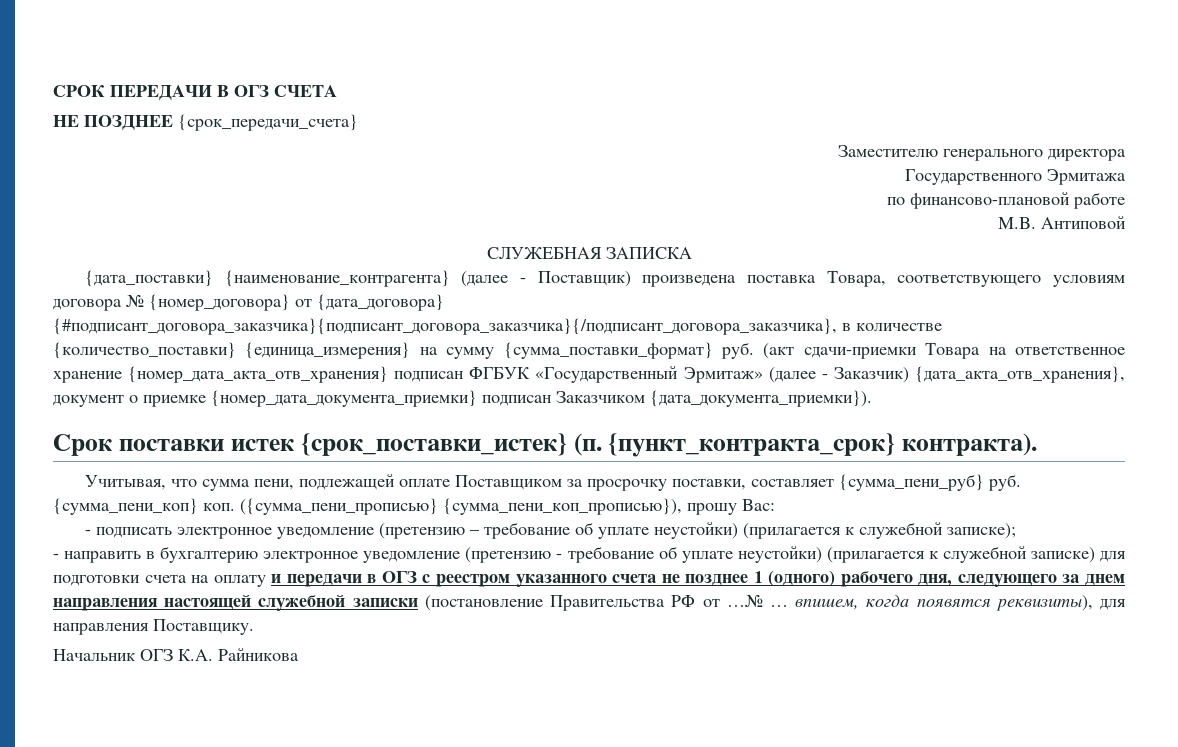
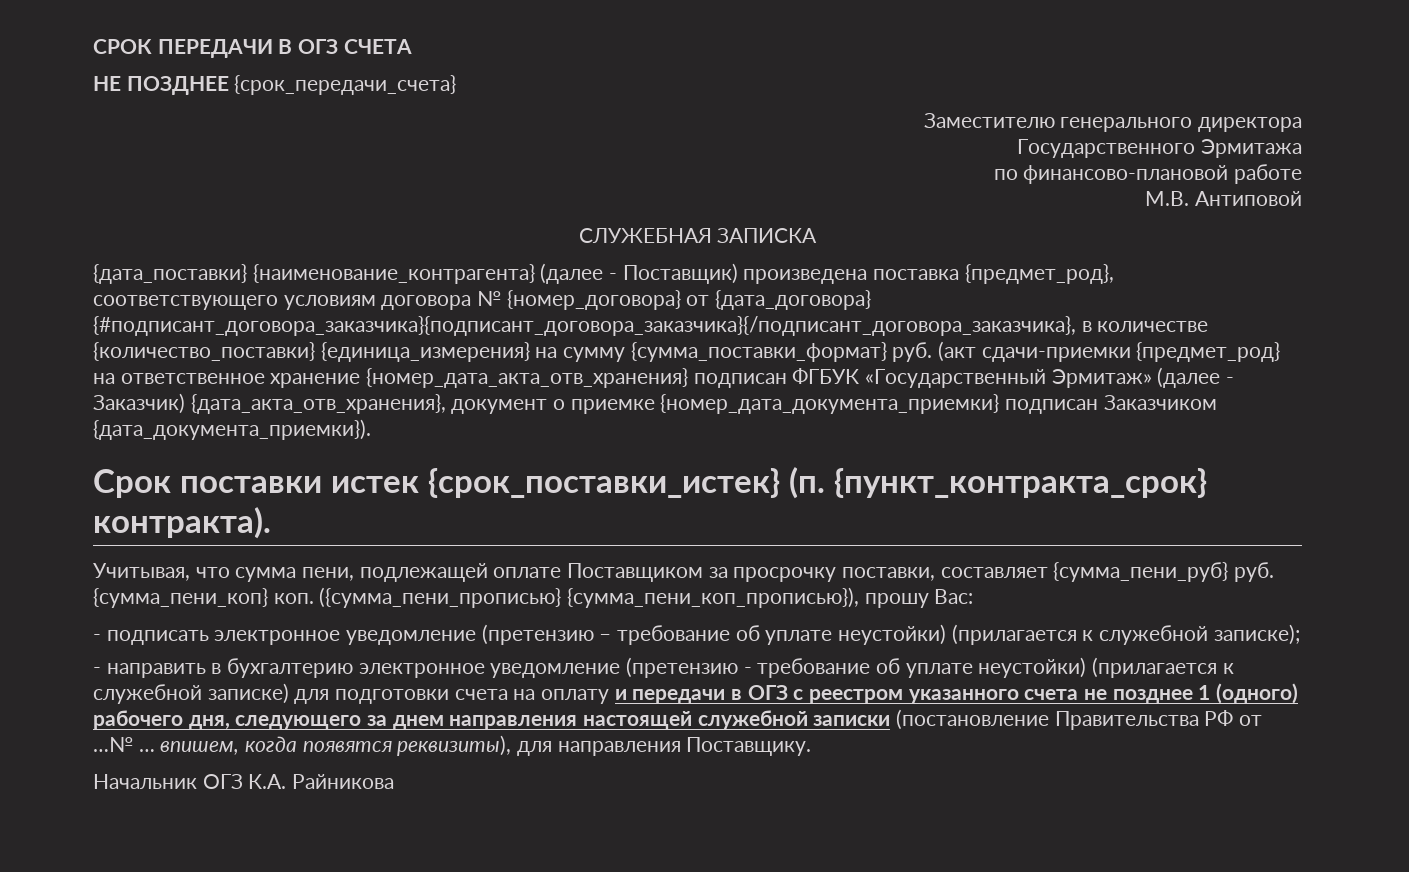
- {дата_поставки} {наименование_контрагента} (далее - Поставщик) произведена поставка Товара, соответствующего условиям договора № {номер_договора} от {дата_договора} {#подписант_договора_заказчика}{подписант_договора_заказчика}{/подписант_договора_заказчика}, в количестве {количество_поставки} {единица_измерения} на сумму {сумма_поставки_формат} руб. (акт сдачи-приемки Товара на ответственное хранение {номер_дата_акта_отв_хранения} подписан ФГБУК «Государственный Эрмитаж» (далее - Заказчик) {дата_акта_отв_хранения}, документ о приемке {номер_дата_документа_приемки} подписан Заказчиком {дата_документа_приемки}).
+ {дата_поставки} {наименование_контрагента} (далее - Поставщик) произведена поставка {предмет_род}, соответствующего условиям договора № {номер_договора} от {дата_договора} {#подписант_договора_заказчика}{подписант_договора_заказчика}{/подписант_договора_заказчика}, в количестве {количество_поставки} {единица_измерения} на сумму {сумма_поставки_формат} руб. (акт сдачи-приемки {предмет_род} на ответственное хранение {номер_дата_акта_отв_хранения} подписан ФГБУК «Государственный Эрмитаж» (далее - Заказчик) {дата_акта_отв_хранения}, документ о приемке {номер_дата_документа_приемки} подписан Заказчиком {дата_документа_приемки}).

